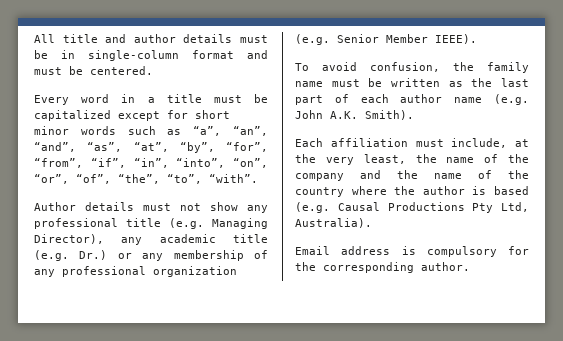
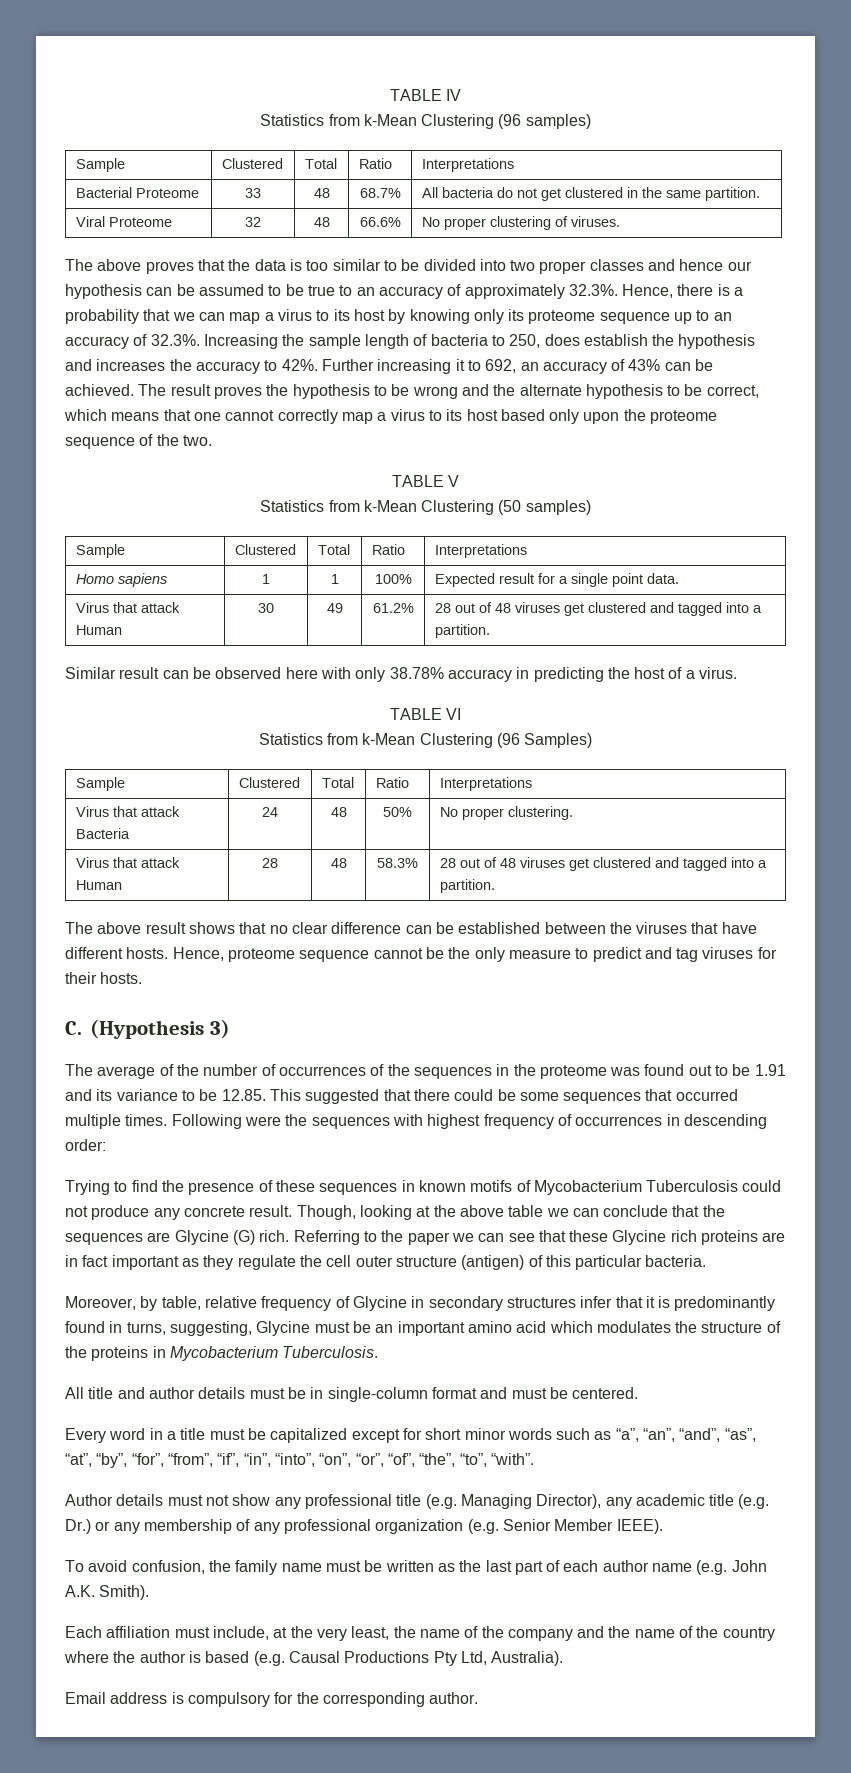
+ TABLE IV
+ Statistics from k-Mean Clustering (96 samples)
+ Sample | Clustered | Total | Ratio | Interpretations
+ Bacterial Proteome | 33 | 48 | 68.7% | All bacteria do not get clustered in the same partition.
+ Viral Proteome | 32 | 48 | 66.6% | No proper clustering of viruses.
+ The above proves that the data is too similar to be divided into two proper classes and hence our hypothesis can be assumed to be true to an accuracy of approximately 32.3%. Hence, there is a probability that we can map a virus to its host by knowing only its proteome sequence up to an accuracy of 32.3%. Increasing the sample length of bacteria to 250, does establish the hypothesis and increases the accuracy to 42%. Further increasing it to 692, an accuracy of 43% can be achieved. The result proves the hypothesis to be wrong and the alternate hypothesis to be correct, which means that one cannot correctly map a virus to its host based only upon the proteome sequence of the two.
+ TABLE V
+ Statistics from k-Mean Clustering (50 samples)
+ Sample | Clustered | Total | Ratio | Interpretations
+ Homo sapiens | 1 | 1 | 100% | Expected result for a single point data.
+ Virus that attack Human | 30 | 49 | 61.2% | 28 out of 48 viruses get clustered and tagged into a partition.
+ Similar result can be observed here with only 38.78% accuracy in predicting the host of a virus.
+ TABLE VI
+ Statistics from k-Mean Clustering (96 Samples)
+ Sample | Clustered | Total | Ratio | Interpretations
+ Virus that attack Bacteria | 24 | 48 | 50% | No proper clustering.
+ Virus that attack Human | 28 | 48 | 58.3% | 28 out of 48 viruses get clustered and tagged into a partition.
+ The above result shows that no clear difference can be established between the viruses that have different hosts. Hence, proteome sequence cannot be the only measure to predict and tag viruses for their hosts.
+ C. (Hypothesis 3)
+ The average of the number of occurrences of the sequences in the proteome was found out to be 1.91 and its variance to be 12.85. This suggested that there could be some sequences that occurred multiple times. Following were the sequences with highest frequency of occurrences in descending order:
+ Trying to find the presence of these sequences in known motifs of Mycobacterium Tuberculosis could not produce any concrete result. Though, looking at the above table we can conclude that the sequences are Glycine (G) rich. Referring to the paper we can see that these Glycine rich proteins are in fact important as they regulate the cell outer structure (antigen) of this particular bacteria.
+ Moreover, by table, relative frequency of Glycine in secondary structures infer that it is predominantly found in turns, suggesting, Glycine must be an important amino acid which modulates the structure of the proteins in Mycobacterium Tuberculosis.

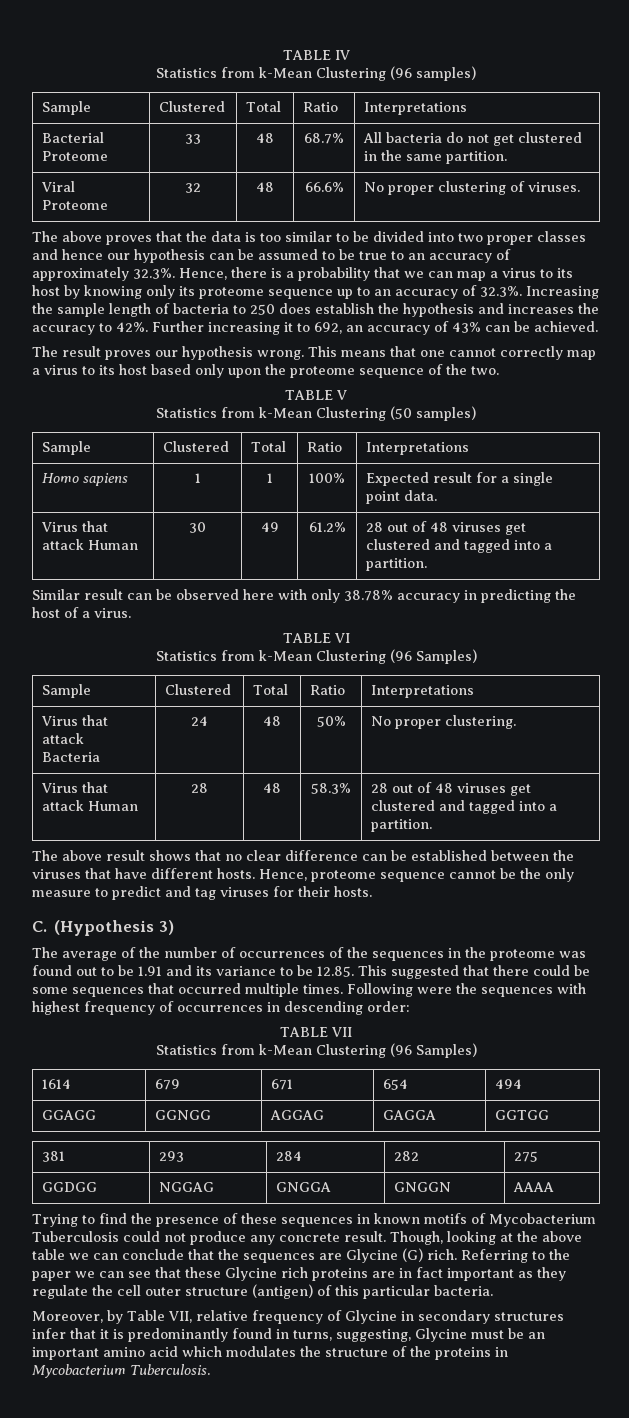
- The above proves that the data is too similar to be divided into two proper classes and hence our hypothesis can be assumed to be true to an accuracy of approximately 32.3%. Hence, there is a probability that we can map a virus to its host by knowing only its proteome sequence up to an accuracy of 32.3%. Increasing the sample length of bacteria to 250, does establish the hypothesis and increases the accuracy to 42%.
+ The above proves that the data is too similar to be divided into two proper classes and hence our hypothesis can be assumed to be true to an accuracy of approximately 32.3%. Hence, there is a probability that we can map a virus to its host by knowing only its proteome sequence up to an accuracy of 32.3%. Increasing the sample length of bacteria to 250 does establish the hypothesis and increases the accuracy to 42%.
- Further increasing it to 692, an accuracy of 43% can be achieved. The result proves the hypothesis to be wrong and the alternate hypothesis to be correct, which means that one cannot correctly map a virus to its host based only upon the proteome sequence of the two.
+ Further increasing it to 692, an accuracy of 43% can be achieved.
+ The result proves our hypothesis wrong. This means that one cannot correctly map a virus to its host based only upon the proteome sequence of the two.
+ TABLE VII
+ Statistics from k-Mean Clustering (96 Samples)
+ 1614 | 679 | 671 | 654 | 494
+ GGAGG | GGNGG | AGGAG | GAGGA | GGTGG
+ 381 | 293 | 284 | 282 | 275
+ GGDGG | NGGAG | GNGGA | GNGGN | AAAA
- Moreover, by table, relative frequency of Glycine in secondary structures infer that it is predominantly found in turns, suggesting, Glycine must be an important amino acid which modulates the structure of the proteins in Mycobacterium Tuberculosis.
+ Moreover, by Table VII, relative frequency of Glycine in secondary structures infer that it is predominantly found in turns, suggesting, Glycine must be an important amino acid which modulates the structure of the proteins in Mycobacterium Tuberculosis.
- All title and author details must be in single-column format and must be centered.
- Every word in a title must be capitalized except for short minor words such as “a”, “an”, “and”, “as”, “at”, “by”, “for”, “from”, “if”, “in”, “into”, “on”, “or”, “of”, “the”, “to”, “with”.
- Author details must not show any professional title (e.g. Managing Director), any academic title (e.g. Dr.) or any membership of any professional organization (e.g. Senior Member IEEE).
- To avoid confusion, the family name must be written as the last part of each author name (e.g. John A.K. Smith).
- Each affiliation must include, at the very least, the name of the company and the name of the country where the author is based (e.g. Causal Productions Pty Ltd, Australia).
- Email address is compulsory for the corresponding author.

